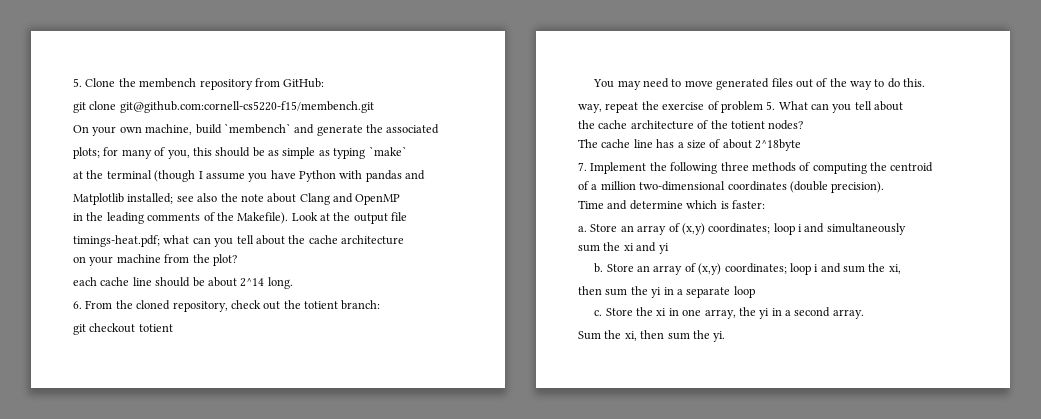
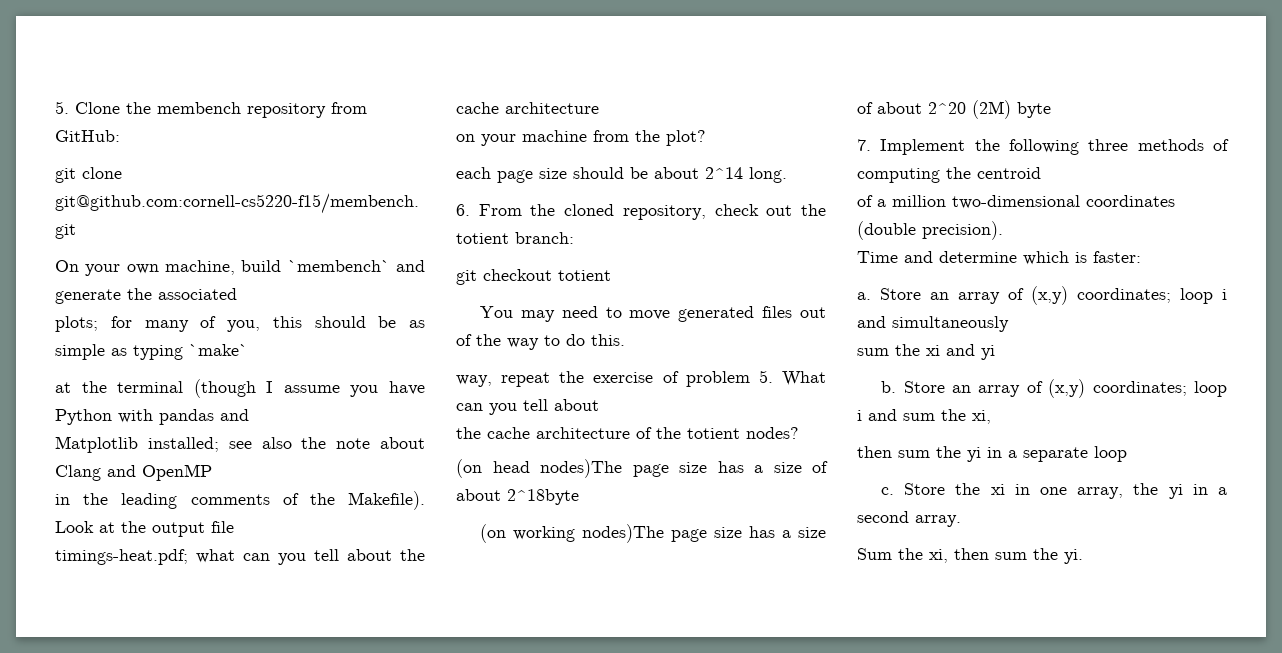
- each cache line should be about 2^14 long.
+ each page size should be about 2^14 long.
- The cache line has a size of about 2^18byte
+ (on head nodes)The page size has a size of about 2^18byte
+ (on working nodes)The page size has a size of about 2^20 (2M) byte

